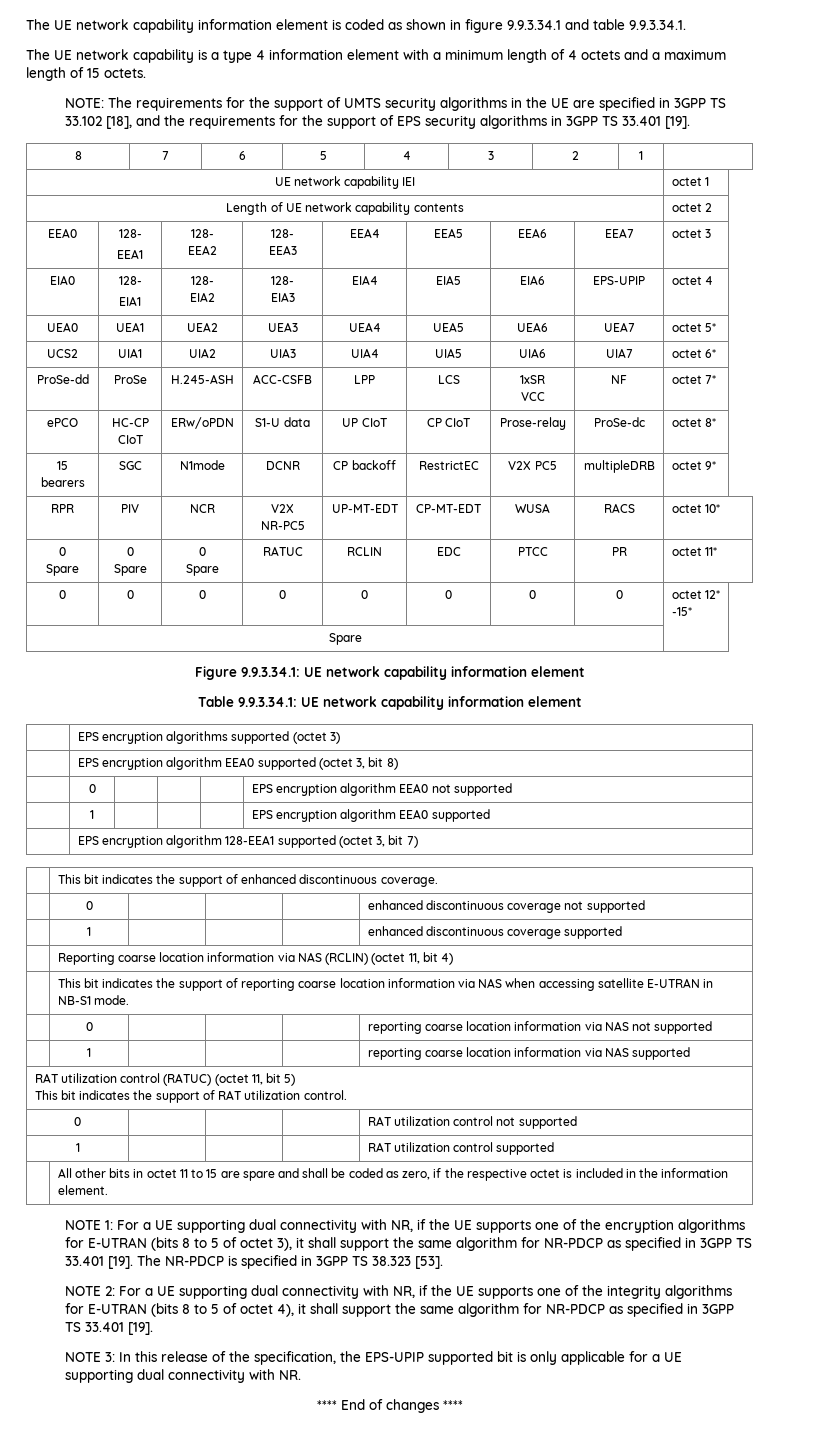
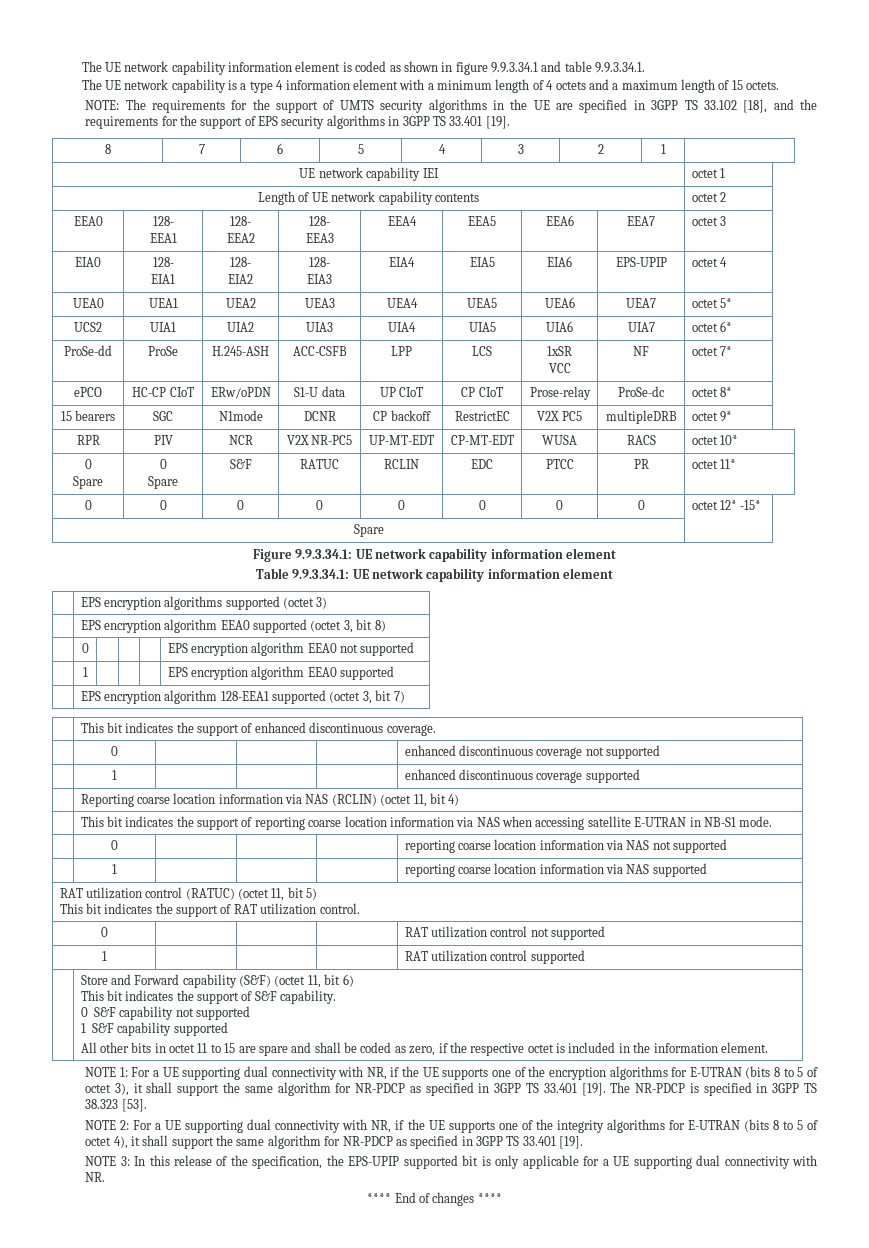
  RPR | PIV | NCR | V2X NR-PC5 | UP-MT-EDT | CP-MT-EDT | WUSA | RACS | octet 10*
  0
  Spare | 0
- Spare | 0
- Spare | RATUC | RCLIN | EDC | PTCC | PR | octet 11*
+ Spare | S&F | RATUC | RCLIN | EDC | PTCC | PR | octet 11*
+ Store and Forward capability (S&F) (octet 11, bit 6)
+ This bit indicates the support of S&F capability.
+ 0 S&F capability not supported
+ 1 S&F capability supported

